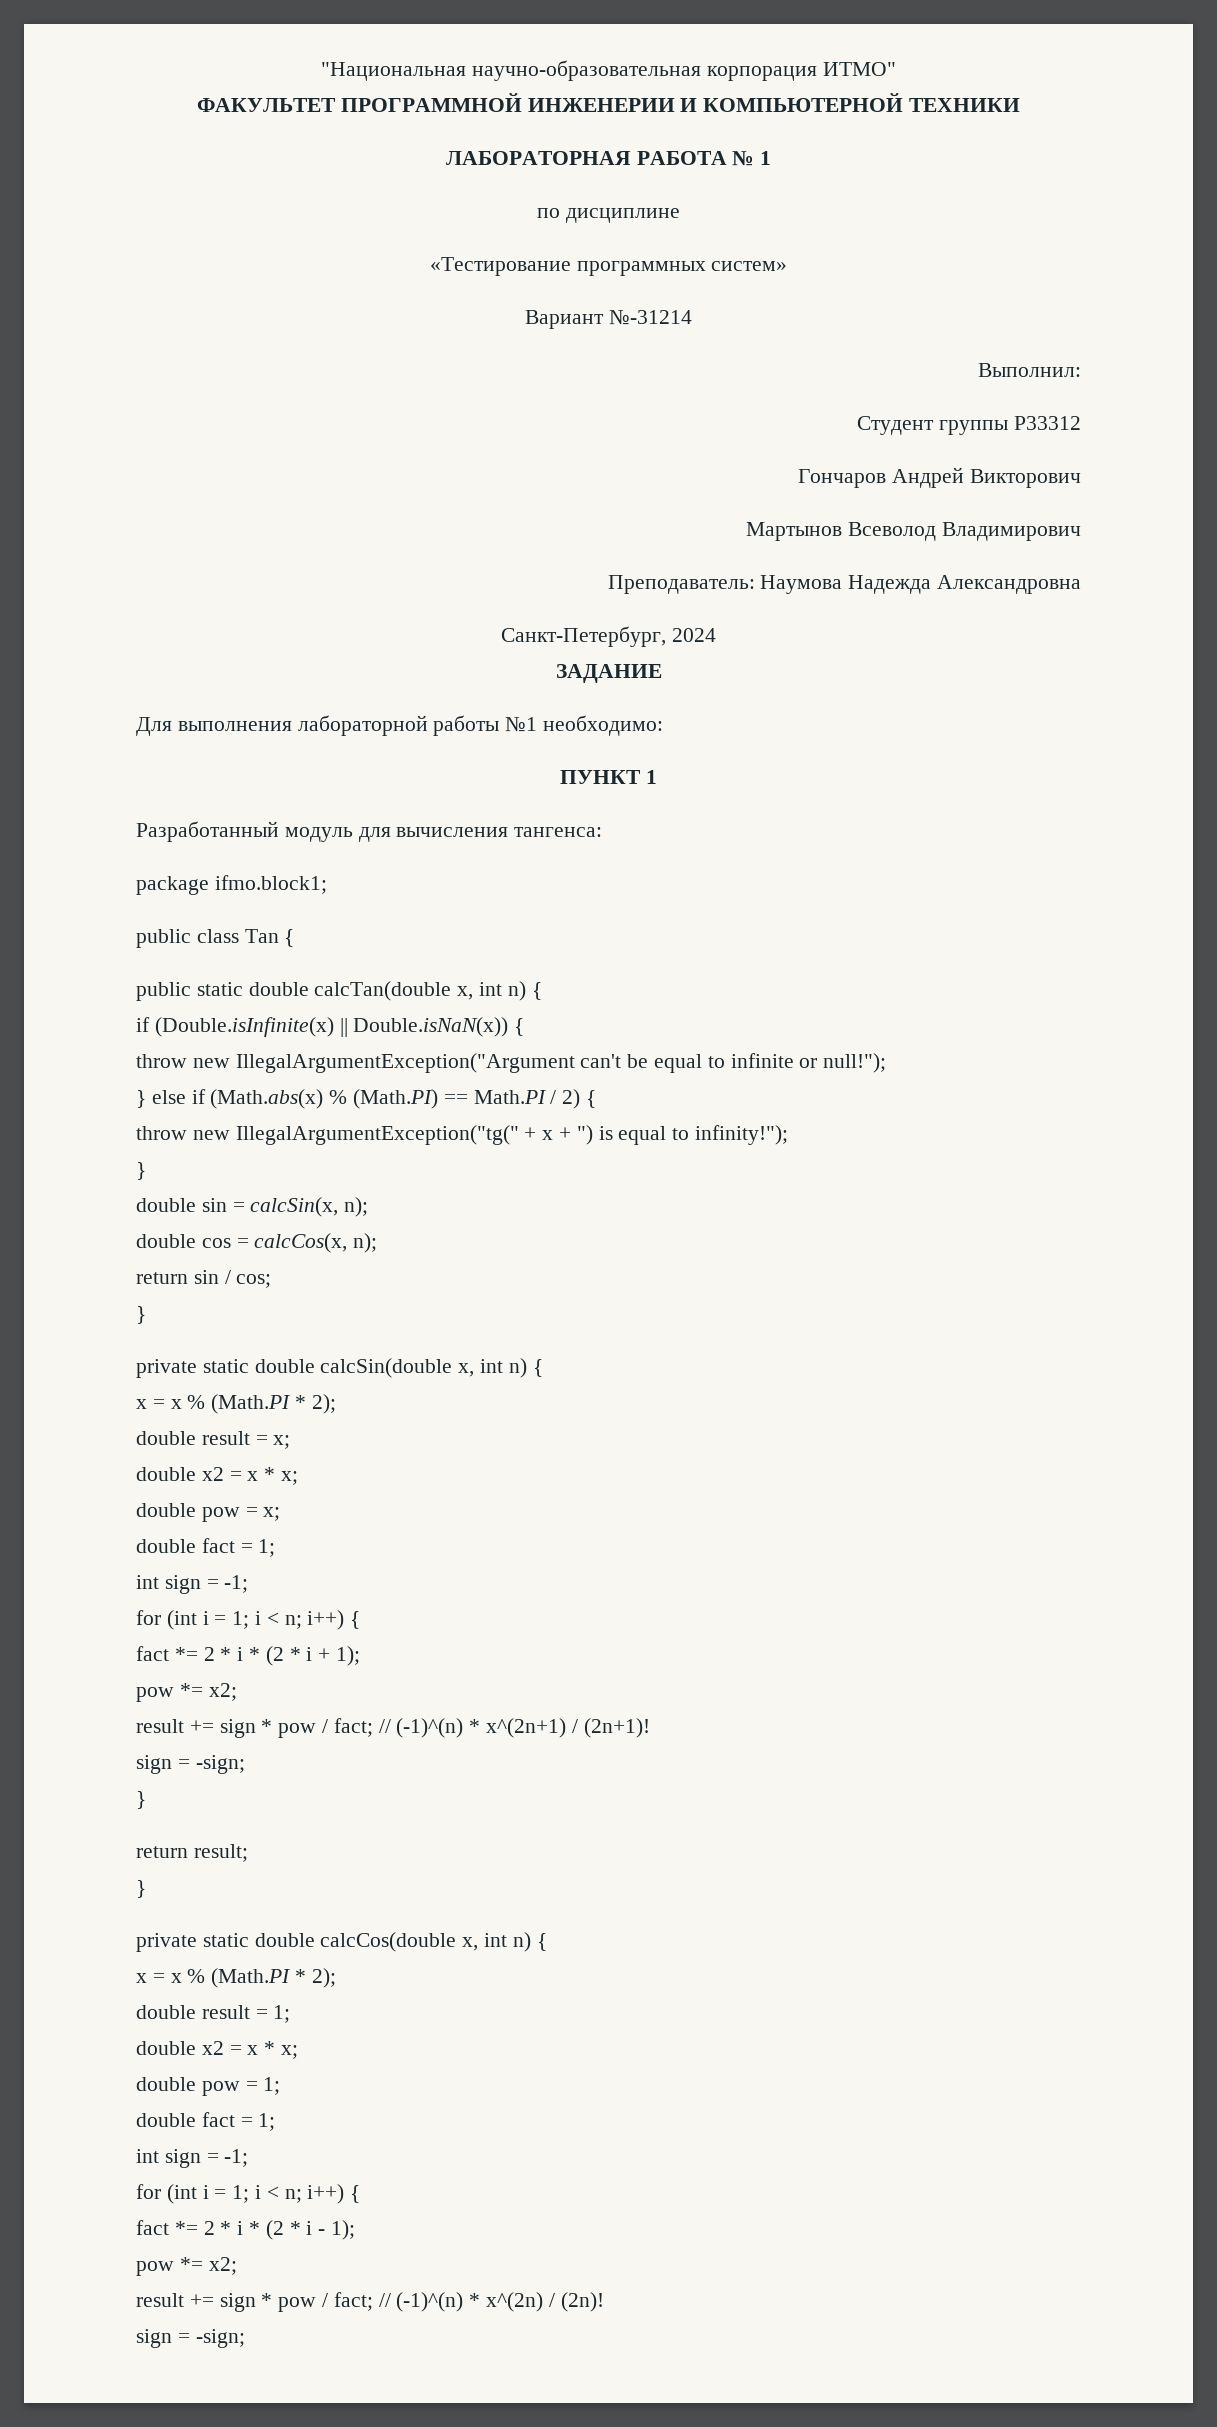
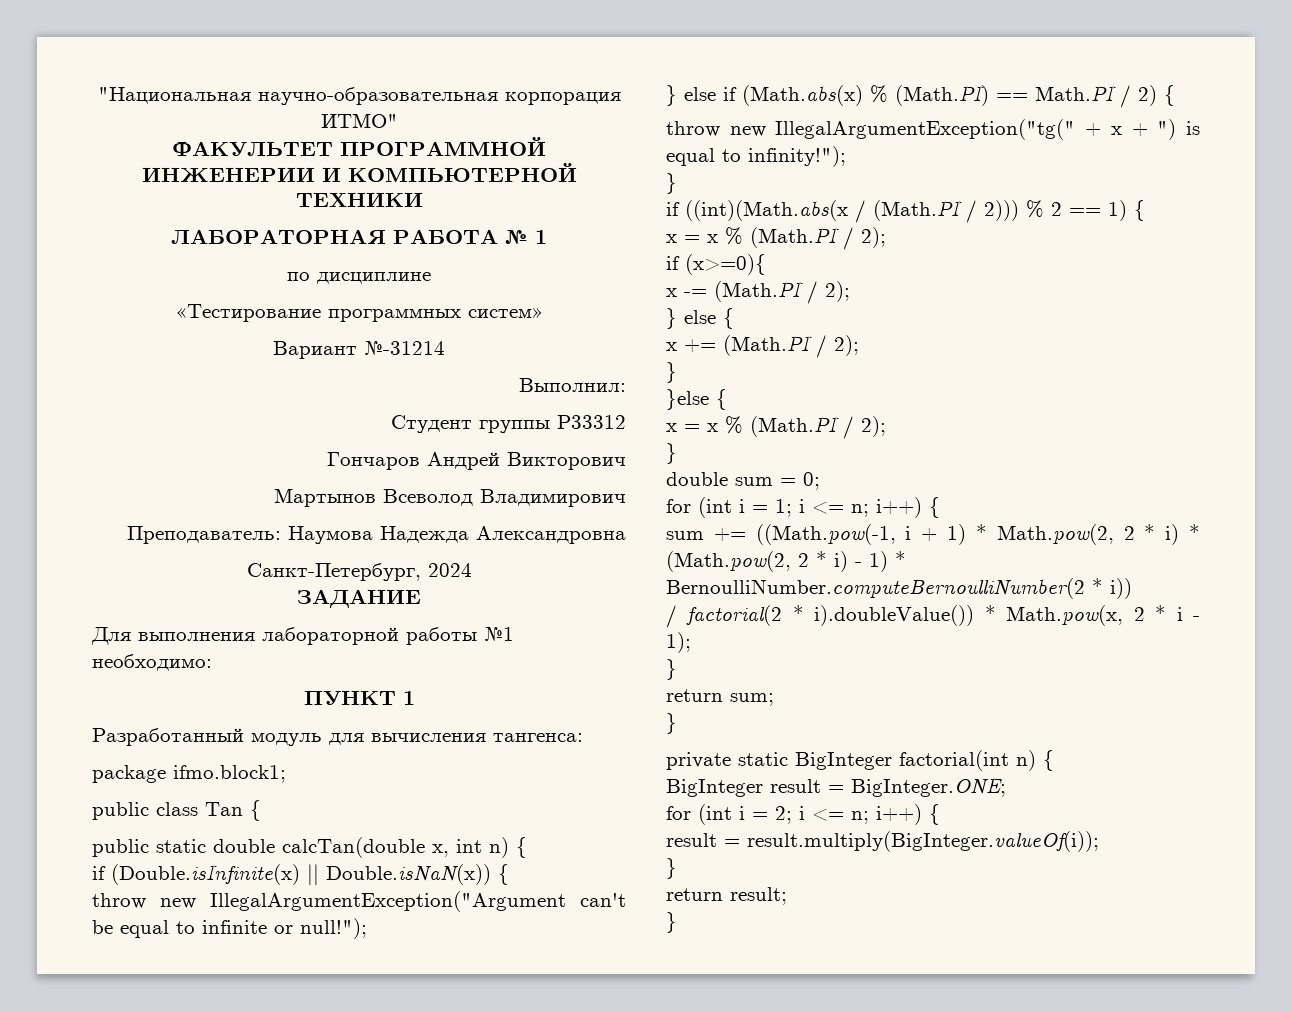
- double sin = calcSin(x, n);
- double cos = calcCos(x, n);
- return sin / cos;
+ if ((int)(Math.abs(x / (Math.PI / 2))) % 2 == 1) {
+ x = x % (Math.PI / 2);
+ if (x>=0){
+ x -= (Math.PI / 2);
+ } else {
+ x += (Math.PI / 2);
  }
- private static double calcSin(double x, int n) {
- x = x % (Math.PI * 2);
- double result = x;
- double x2 = x * x;
- double pow = x;
- double fact = 1;
- int sign = -1;
- for (int i = 1; i < n; i++) {
- fact *= 2 * i * (2 * i + 1);
- pow *= x2;
- result += sign * pow / fact; // (-1)^(n) * x^(2n+1) / (2n+1)!
- sign = -sign;
+ }else {
+ x = x % (Math.PI / 2);
+ }
+ double sum = 0;
+ for (int i = 1; i <= n; i++) {
+ sum += ((Math.pow(-1, i + 1) * Math.pow(2, 2 * i) * (Math.pow(2, 2 * i) - 1) * BernoulliNumber.computeBernoulliNumber(2 * i))
+ / factorial(2 * i).doubleValue()) * Math.pow(x, 2 * i - 1);
+ }
+ return sum;
+ }
+ private static BigInteger factorial(int n) {
+ BigInteger result = BigInteger.ONE;
+ for (int i = 2; i <= n; i++) {
+ result = result.multiply(BigInteger.valueOf(i));
  }
  return result;
  }
- private static double calcCos(double x, int n) {
- x = x % (Math.PI * 2);
- double result = 1;
- double x2 = x * x;
- double pow = 1;
- double fact = 1;
- int sign = -1;
- for (int i = 1; i < n; i++) {
- fact *= 2 * i * (2 * i - 1);
- pow *= x2;
- result += sign * pow / fact; // (-1)^(n) * x^(2n) / (2n)!
- sign = -sign;

